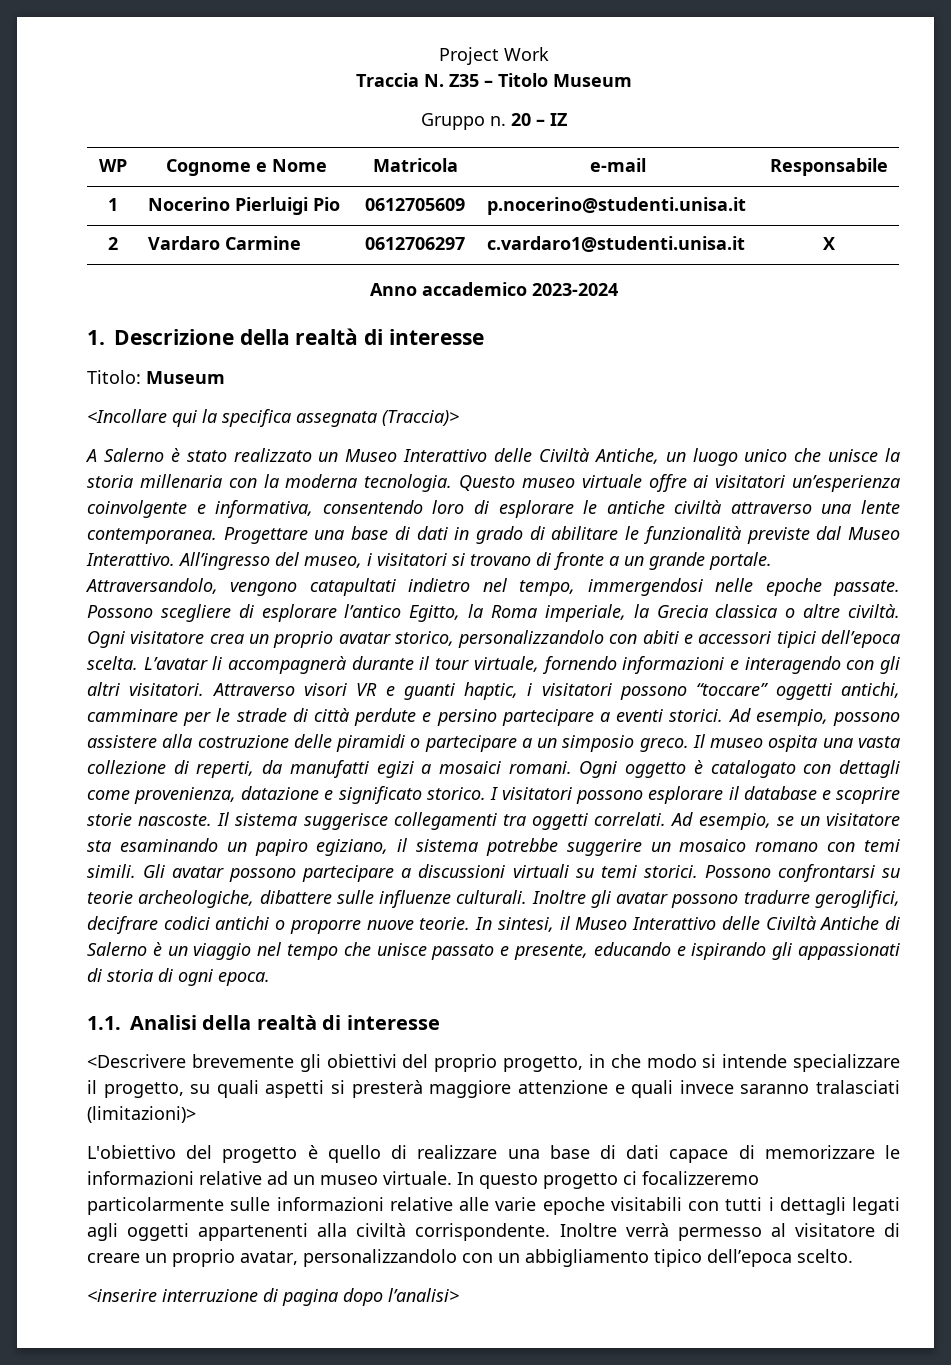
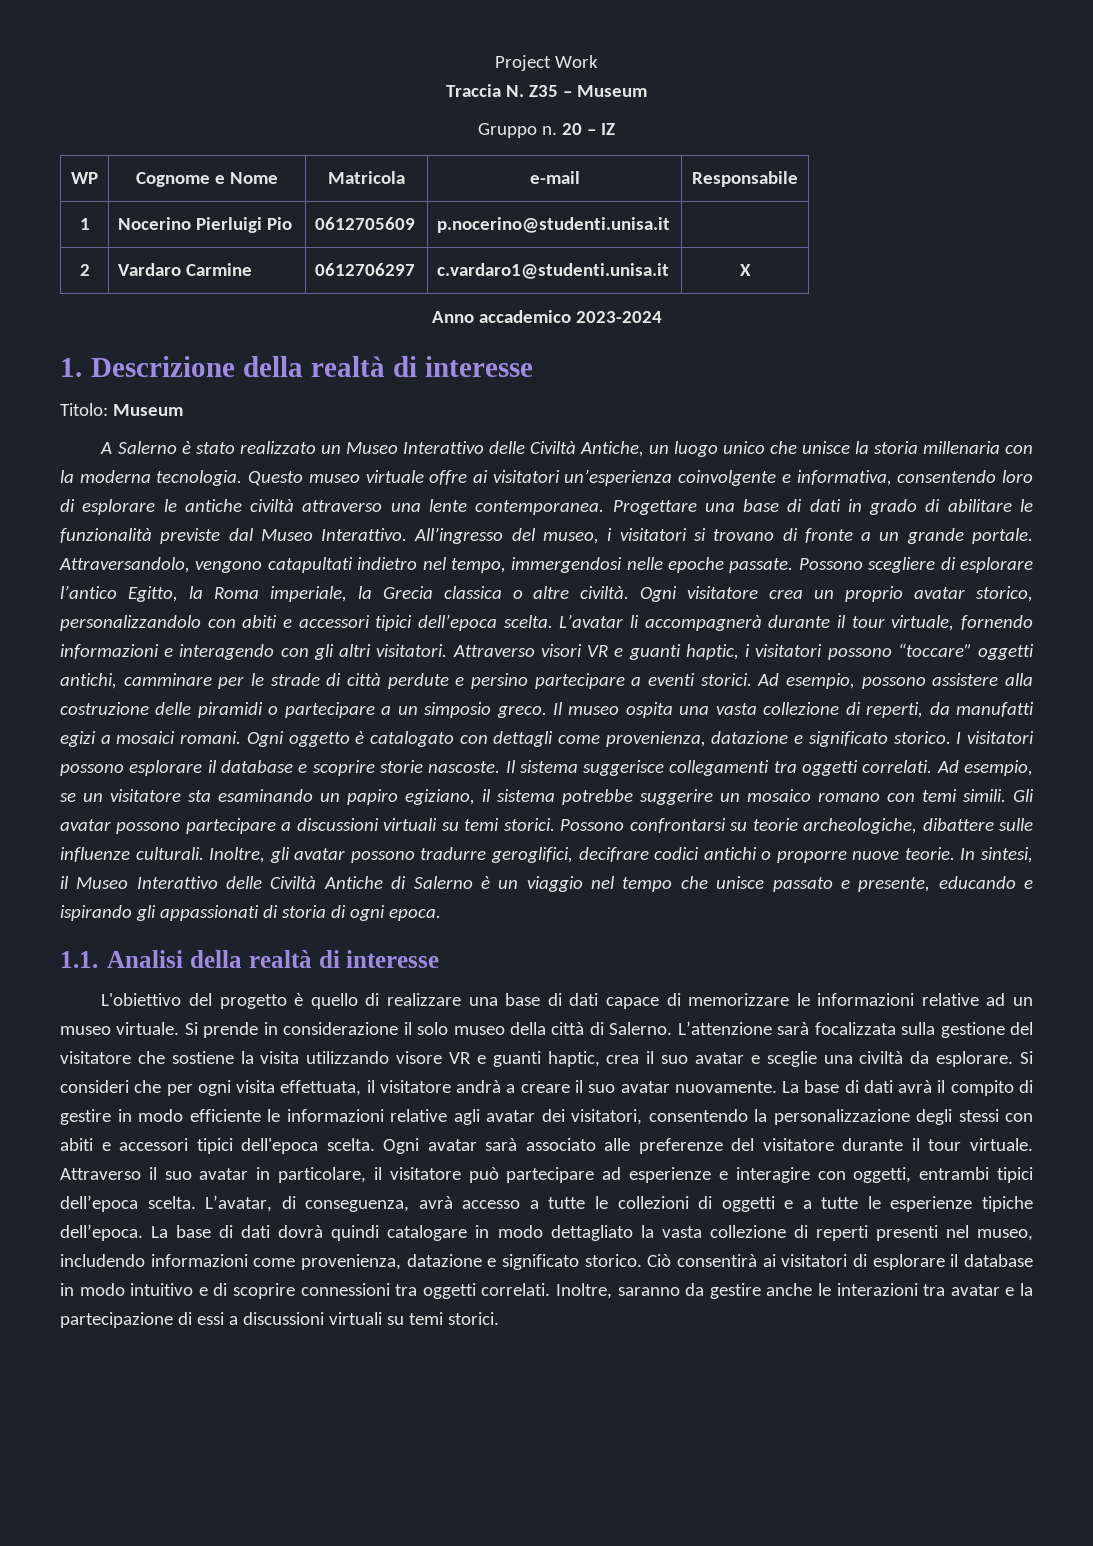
- Traccia N. Z35 – Titolo Museum
+ Traccia N. Z35 – Museum
- <Incollare qui la specifica assegnata (Traccia)>
- Inoltre gli avatar possono tradurre geroglifici, decifrare codici antichi o proporre nuove teorie.
+ Inoltre, gli avatar possono tradurre geroglifici, decifrare codici antichi o proporre nuove teorie.
- <Descrivere brevemente gli obiettivi del proprio progetto, in che modo si intende specializzare il progetto, su quali aspetti si presterà maggiore attenzione e quali invece saranno tralasciati (limitazioni)>
- In questo progetto ci focalizzeremo particolarmente sulle informazioni relative alle varie epoche visitabili con tutti i dettagli legati agli oggetti appartenenti alla civiltà corrispondente. Inoltre verrà permesso al visitatore di creare un proprio avatar, personalizzandolo con un abbigliamento tipico dell’epoca scelto.
- <inserire interruzione di pagina dopo l’analisi>
+ Si prende in considerazione il solo museo della città di Salerno. L’attenzione sarà focalizzata sulla gestione del visitatore che sostiene la visita utilizzando visore VR e guanti haptic, crea il suo avatar e sceglie una civiltà da esplorare. Si consideri che per ogni visita effettuata, il visitatore andrà a creare il suo avatar nuovamente. La base di dati avrà il compito di gestire in modo efficiente le informazioni relative agli avatar dei visitatori, consentendo la personalizzazione degli stessi con abiti e accessori tipici dell'epoca scelta. Ogni avatar sarà associato alle preferenze del visitatore durante il tour virtuale. Attraverso il suo avatar in particolare, il visitatore può partecipare ad esperienze e interagire con oggetti, entrambi tipici dell’epoca scelta. L’avatar, di conseguenza, avrà accesso a tutte le collezioni di oggetti e a tutte le esperienze tipiche dell’epoca. La base di dati dovrà quindi catalogare in modo dettagliato la vasta collezione di reperti presenti nel museo, includendo informazioni come provenienza, datazione e significato storico. Ciò consentirà ai visitatori di esplorare il database in modo intuitivo e di scoprire connessioni tra oggetti correlati. Inoltre, saranno da gestire anche le interazioni tra avatar e la partecipazione di essi a discussioni virtuali su temi storici.

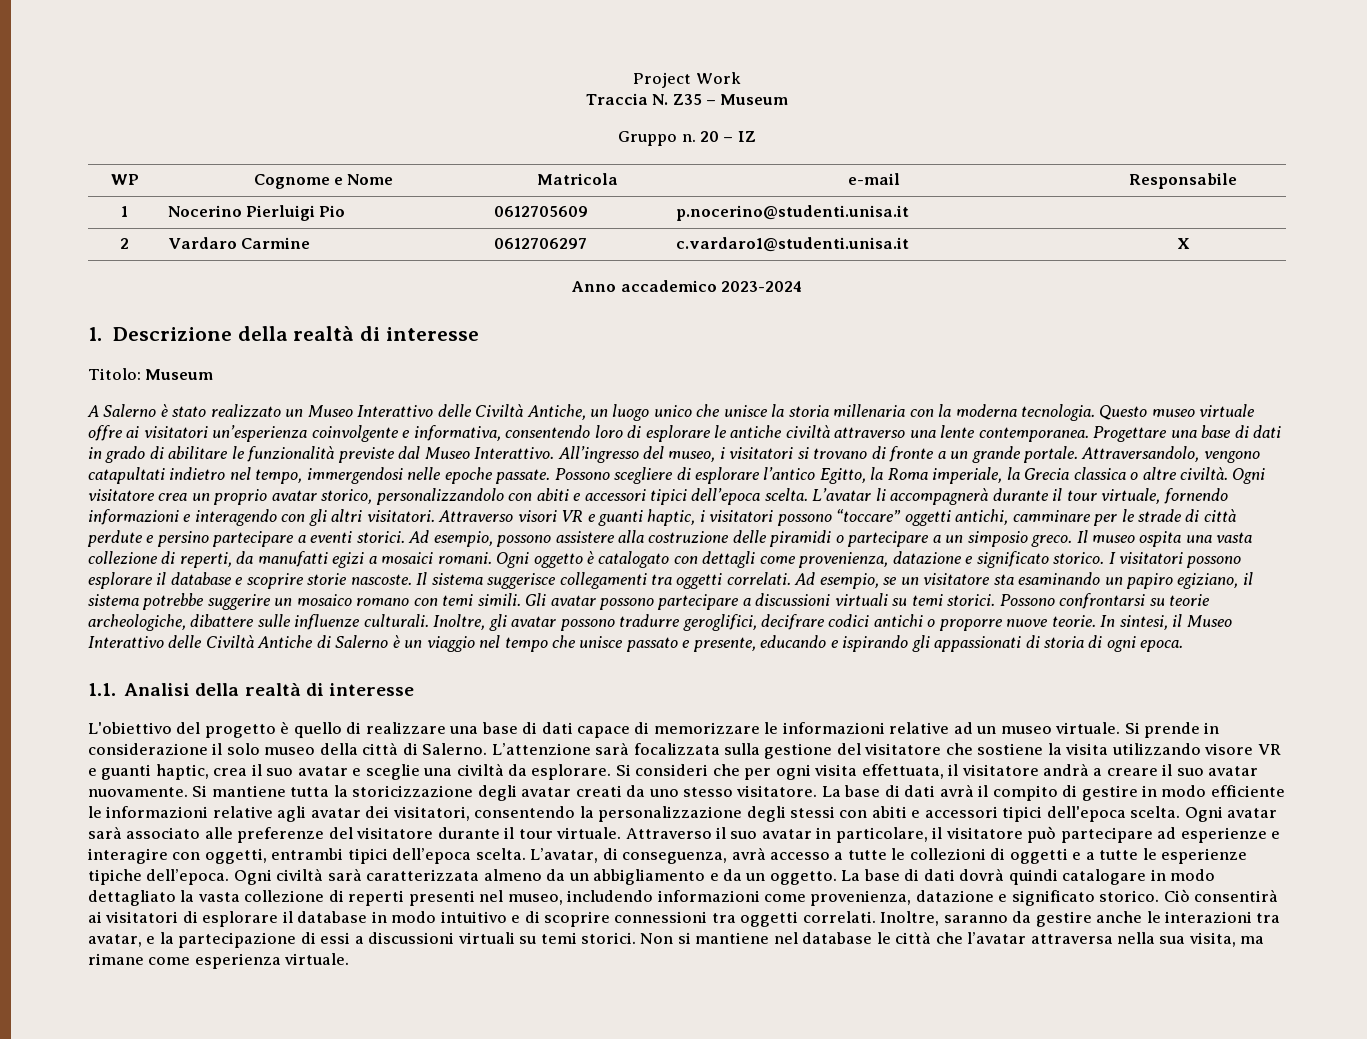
+ Si mantiene tutta la storicizzazione degli avatar creati da uno stesso visitatore.
+ Ogni civiltà sarà caratterizzata almeno da un abbigliamento e da un oggetto.
- Inoltre, saranno da gestire anche le interazioni tra avatar e la partecipazione di essi a discussioni virtuali su temi storici.
+ Inoltre, saranno da gestire anche le interazioni tra avatar, e la partecipazione di essi a discussioni virtuali su temi storici.
+ Non si mantiene nel database le città che l’avatar attraversa nella sua visita, ma rimane come esperienza virtuale.

